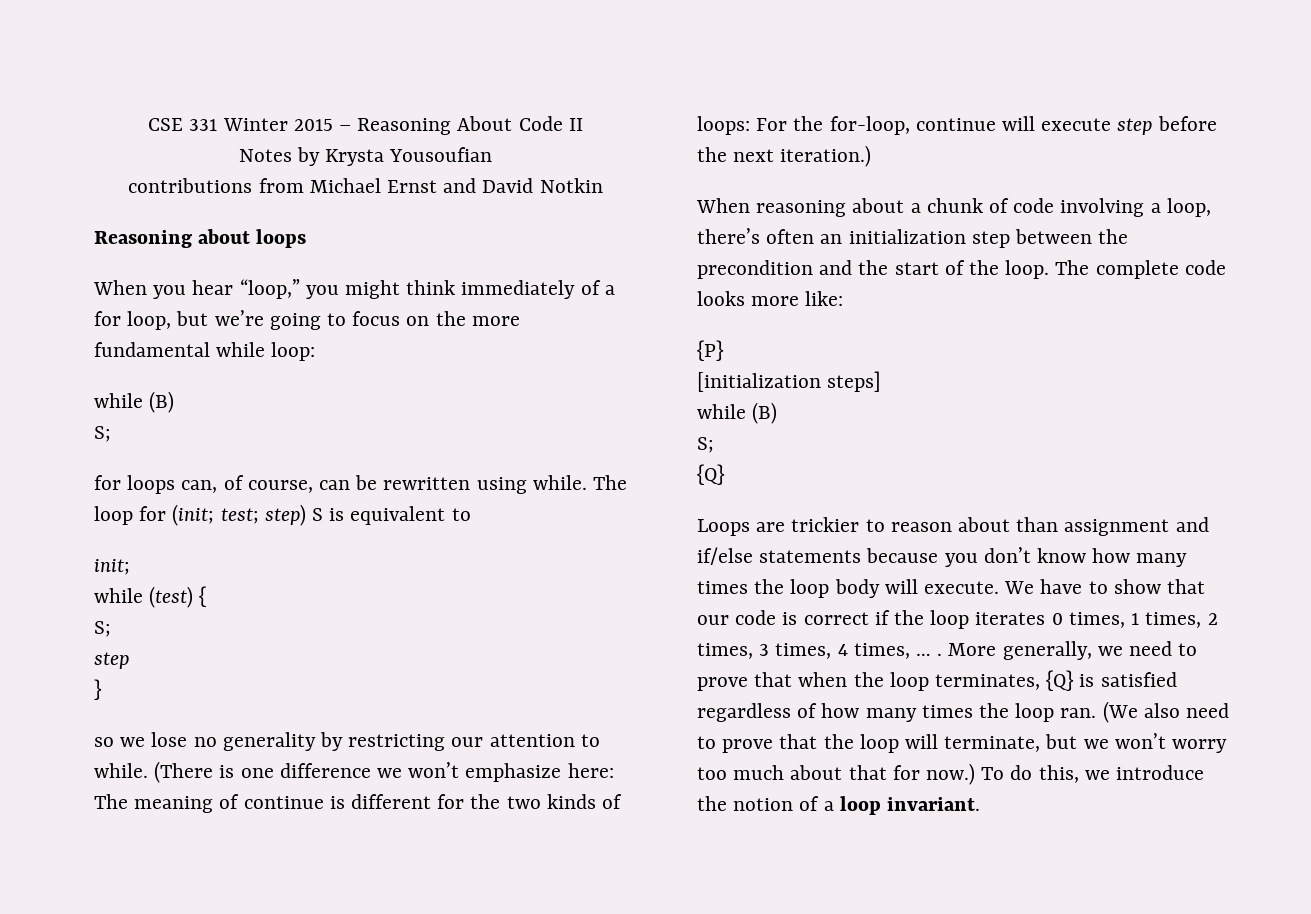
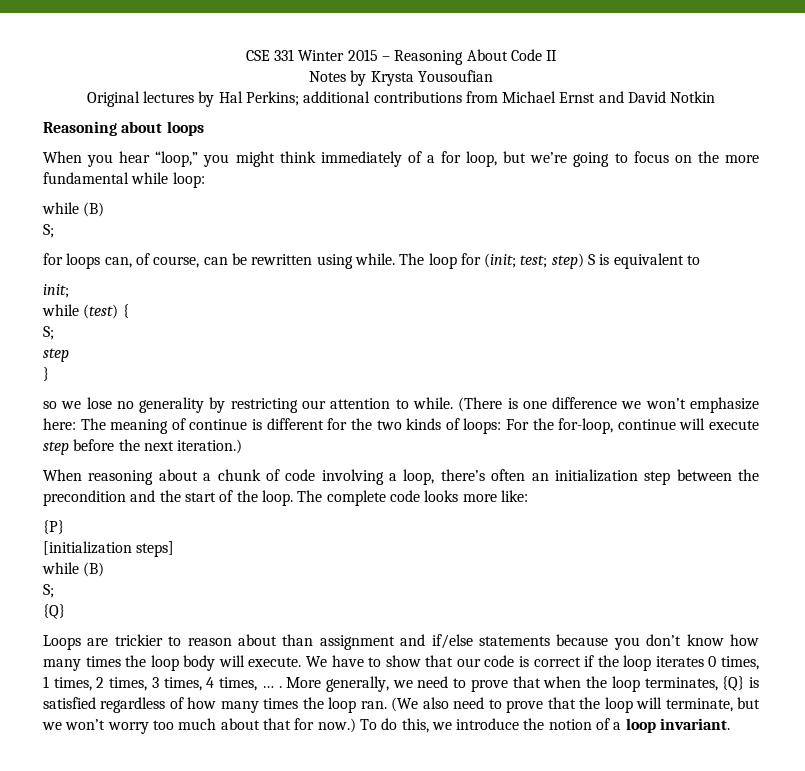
- contributions from Michael Ernst and David Notkin
+ Original lectures by Hal Perkins; additional contributions from Michael Ernst and David Notkin

